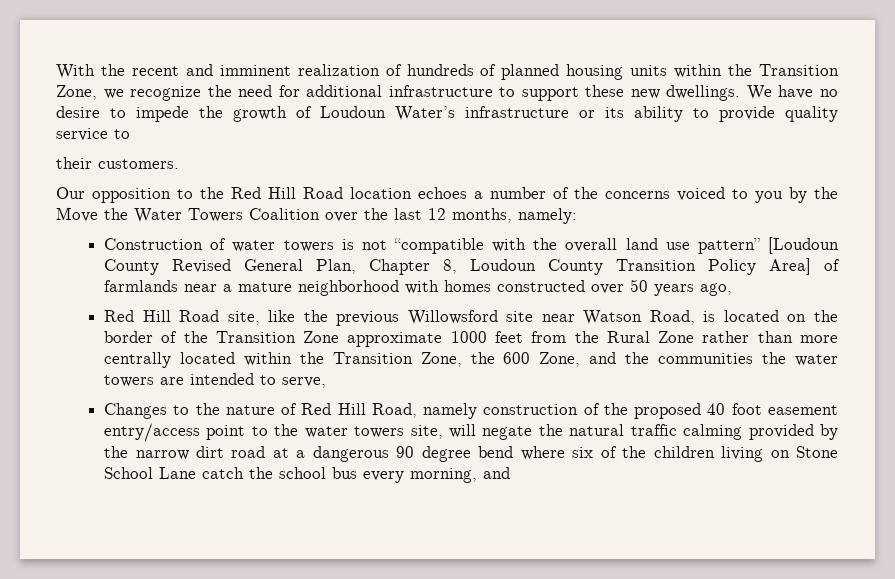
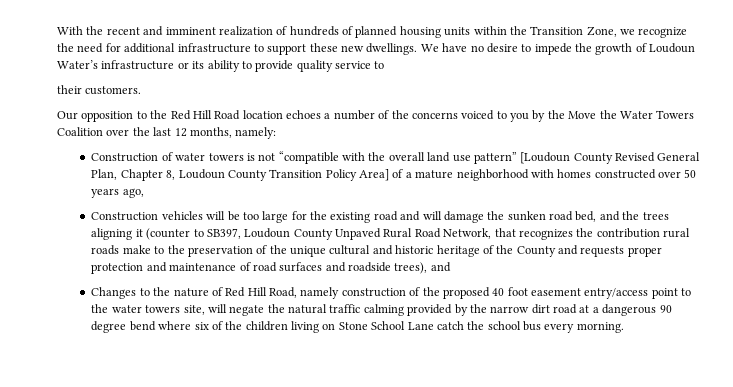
- Construction of water towers is not “compatible with the overall land use pattern” [Loudoun County Revised General Plan, Chapter 8, Loudoun County Transition Policy Area] of farmlands near a mature neighborhood with homes constructed over 50 years ago,
+ Construction of water towers is not “compatible with the overall land use pattern” [Loudoun County Revised General Plan, Chapter 8, Loudoun County Transition Policy Area] of a mature neighborhood with homes constructed over 50 years ago,
- Red Hill Road site, like the previous Willowsford site near Watson Road, is located on the border of the Transition Zone approximate 1000 feet from the Rural Zone rather than more centrally located within the Transition Zone, the 600 Zone, and the communities the water towers are intended to serve,
+ Construction vehicles will be too large for the existing road and will damage the sunken road bed, and the trees aligning it (counter to SB397, Loudoun County Unpaved Rural Road Network, that recognizes the contribution rural roads make to the preservation of the unique cultural and historic heritage of the County and requests proper protection and maintenance of road surfaces and roadside trees), and
- Changes to the nature of Red Hill Road, namely construction of the proposed 40 foot easement entry/access point to the water towers site, will negate the natural traffic calming provided by the narrow dirt road at a dangerous 90 degree bend where six of the children living on Stone School Lane catch the school bus every morning, and
+ Changes to the nature of Red Hill Road, namely construction of the proposed 40 foot easement entry/access point to the water towers site, will negate the natural traffic calming provided by the narrow dirt road at a dangerous 90 degree bend where six of the children living on Stone School Lane catch the school bus every morning.

